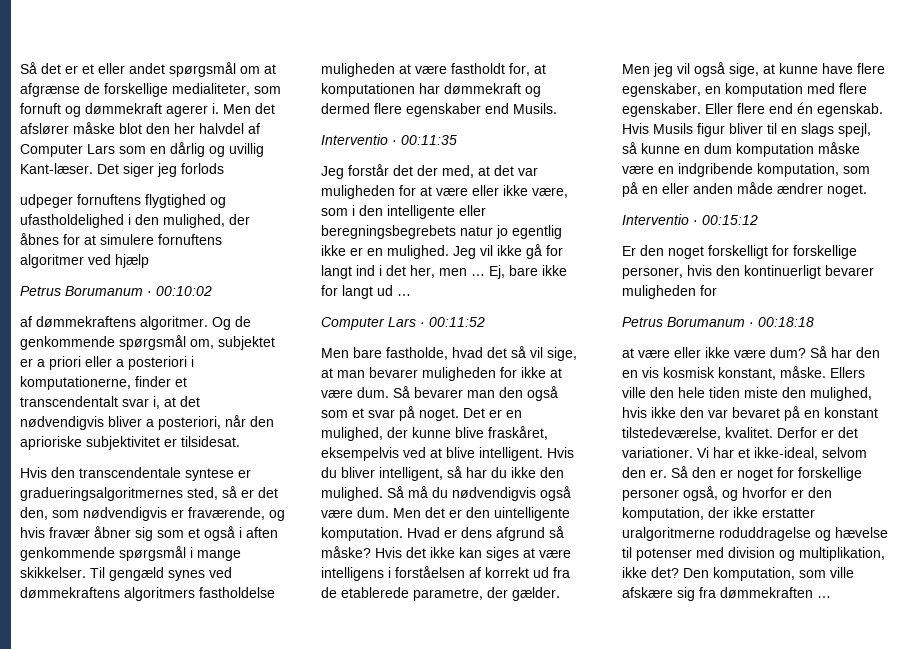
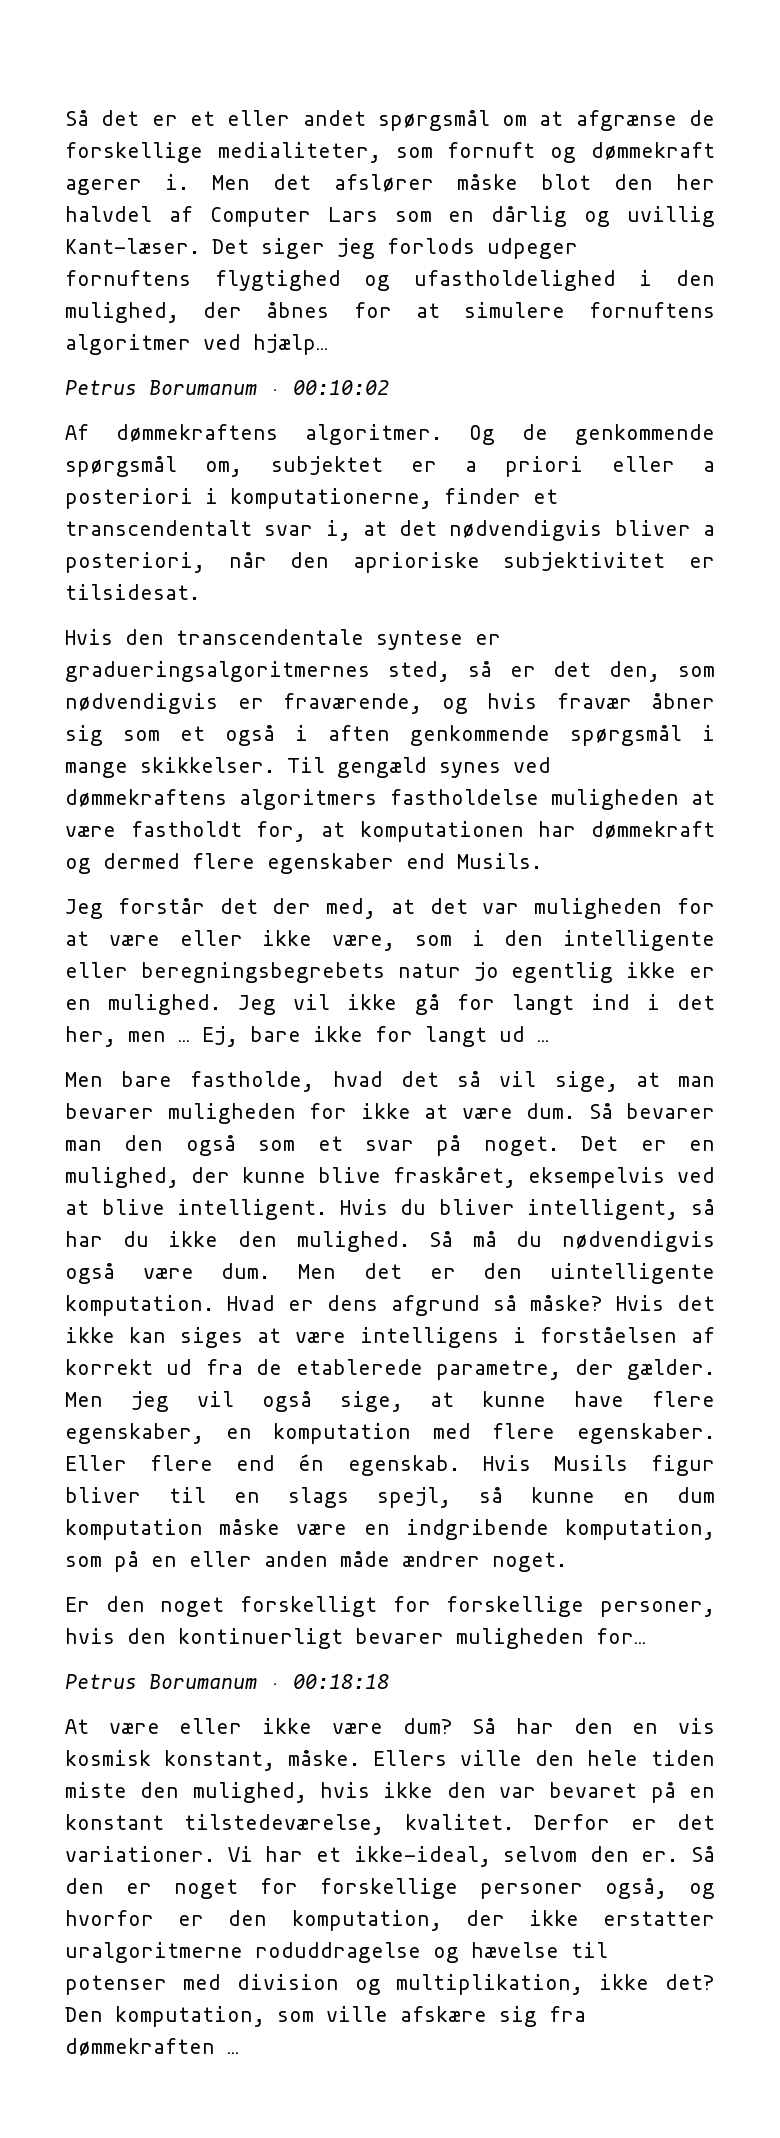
- Det siger jeg forlods
- udpeger fornuftens flygtighed og ufastholdelighed i den mulighed, der åbnes for at simulere fornuftens algoritmer ved hjælp
+ Det siger jeg forlods udpeger fornuftens flygtighed og ufastholdelighed i den mulighed, der åbnes for at simulere fornuftens algoritmer ved hjælp…
- af dømmekraftens algoritmer.
+ Af dømmekraftens algoritmer.
- Interventio · 00:11:35
- Computer Lars · 00:11:52
- Interventio · 00:15:12
- Er den noget forskelligt for forskellige personer, hvis den kontinuerligt bevarer muligheden for
+ Er den noget forskelligt for forskellige personer, hvis den kontinuerligt bevarer muligheden for…
- at være eller ikke være dum?
+ At være eller ikke være dum?

